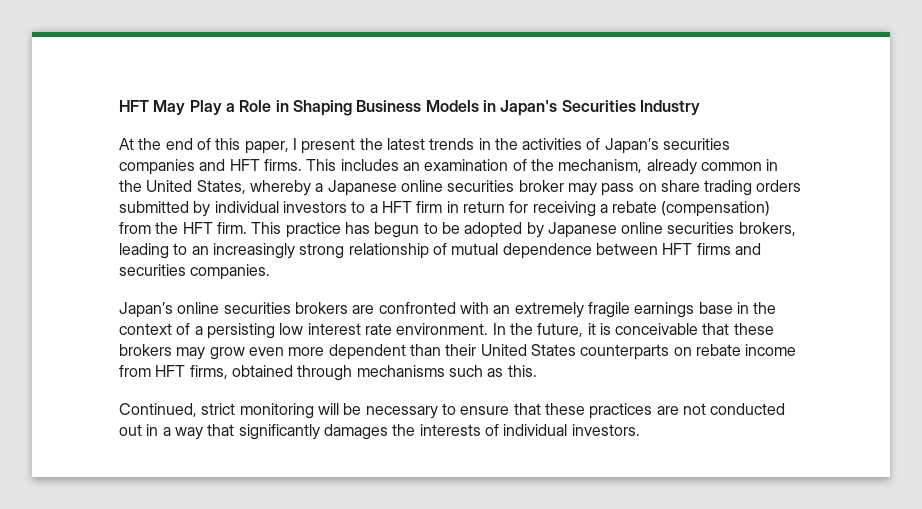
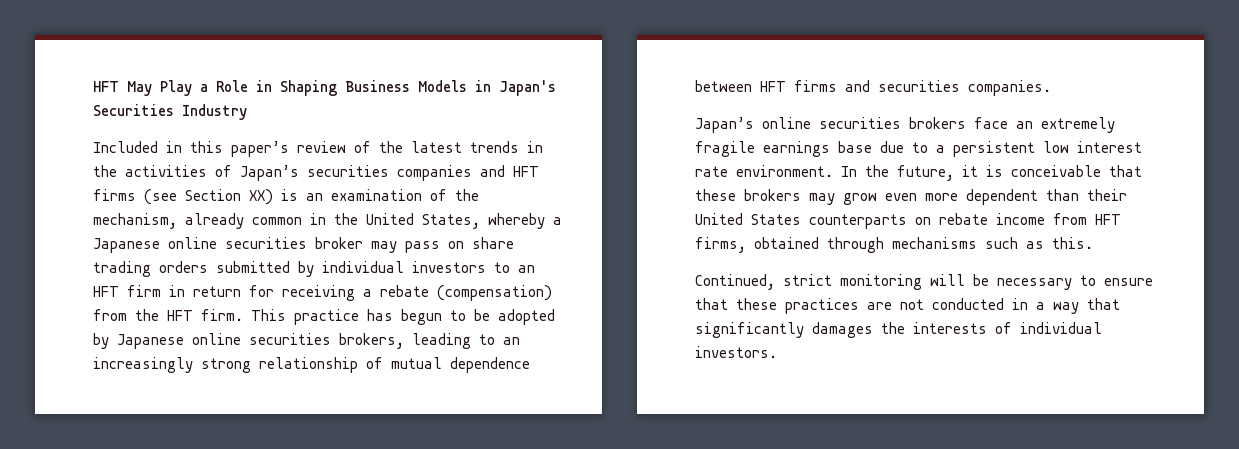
- At the end of this paper, I present the latest trends in the activities of Japan’s securities companies and HFT firms. This includes an examination of the mechanism, already common in the United States, whereby a Japanese online securities broker may pass on share trading orders submitted by individual investors to a HFT firm in return for receiving a rebate (compensation) from the HFT firm.
+ Included in this paper’s review of the latest trends in the activities of Japan’s securities companies and HFT firms (see Section XX) is an examination of the mechanism, already common in the United States, whereby a Japanese online securities broker may pass on share trading orders submitted by individual investors to an HFT firm in return for receiving a rebate (compensation) from the HFT firm.
- Japan’s online securities brokers are confronted with an extremely fragile earnings base in the context of a persisting low interest rate environment.
+ Japan’s online securities brokers face an extremely fragile earnings base due to a persistent low interest rate environment.
- Continued, strict monitoring will be necessary to ensure that these practices are not conducted out in a way that significantly damages the interests of individual investors.
+ Continued, strict monitoring will be necessary to ensure that these practices are not conducted in a way that significantly damages the interests of individual investors.

